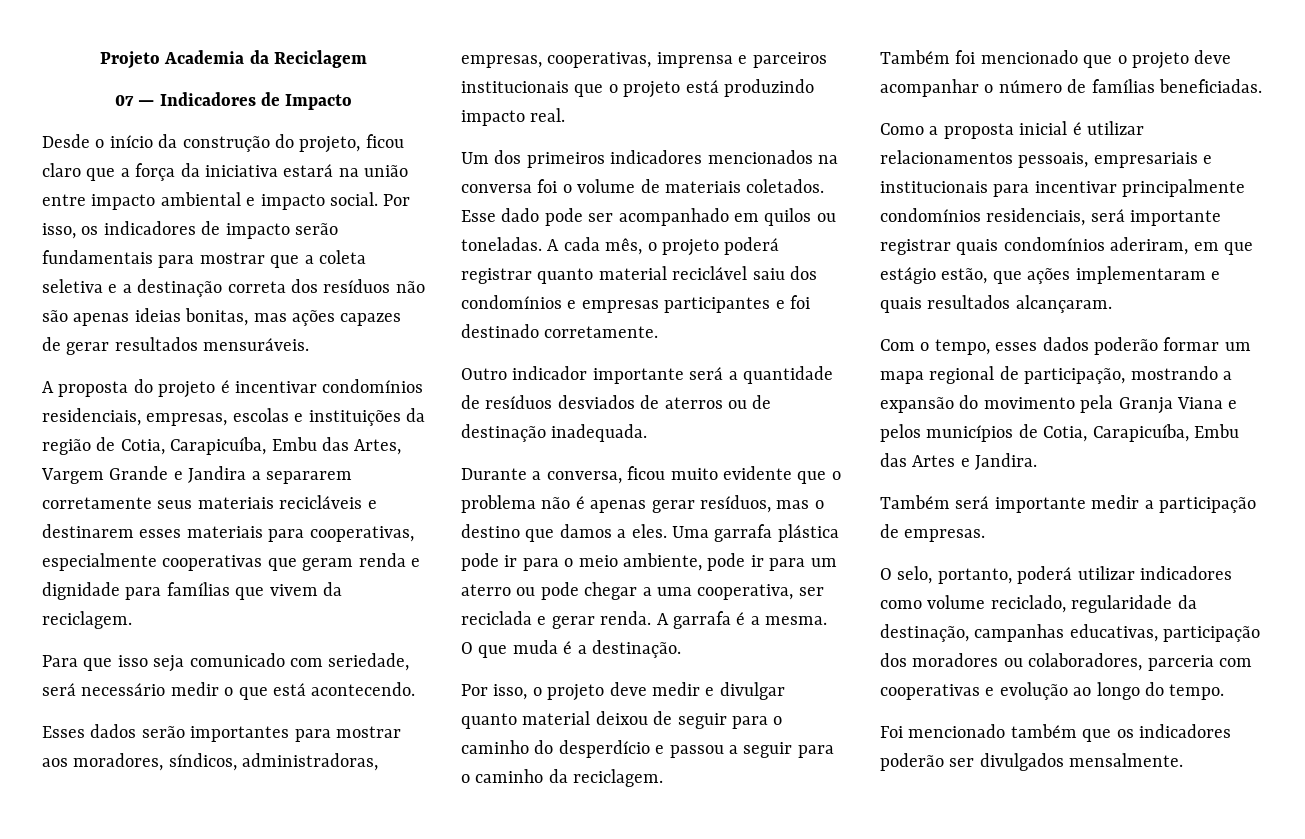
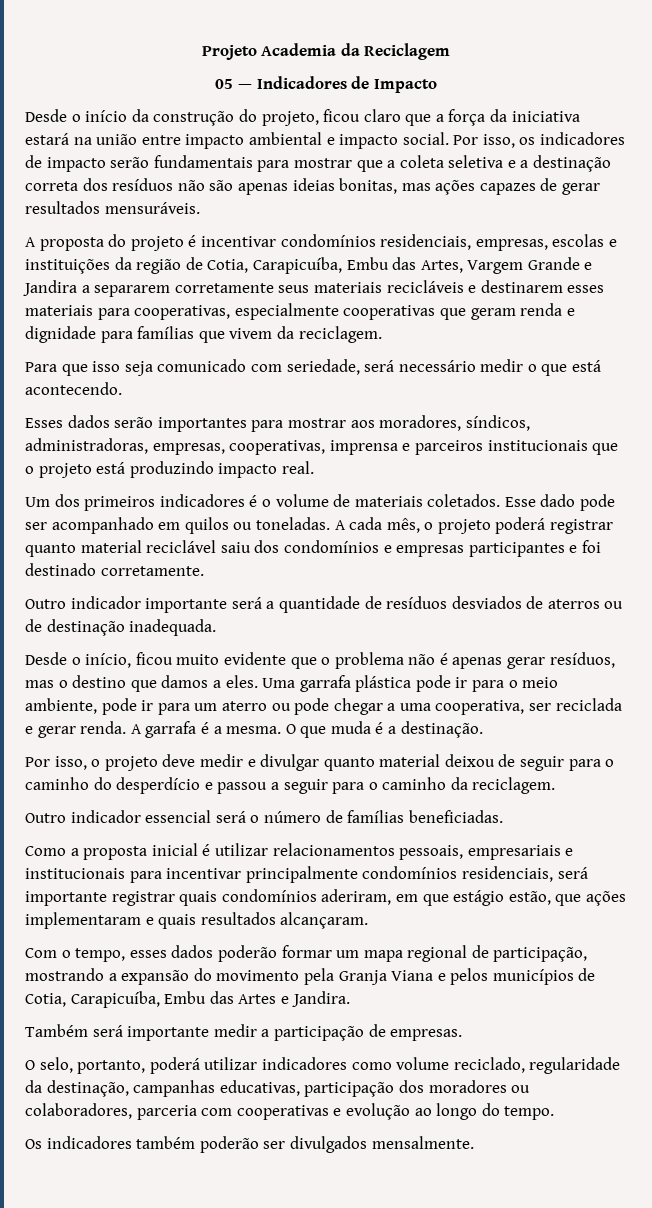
- 07 — Indicadores de Impacto
+ 05 — Indicadores de Impacto
- Um dos primeiros indicadores mencionados na conversa foi o volume de materiais coletados.
+ Um dos primeiros indicadores é o volume de materiais coletados.
- Durante a conversa, ficou muito evidente que o problema não é apenas gerar resíduos, mas o destino que damos a eles.
+ Desde o início, ficou muito evidente que o problema não é apenas gerar resíduos, mas o destino que damos a eles.
- Também foi mencionado que o projeto deve acompanhar o número de famílias beneficiadas.
+ Outro indicador essencial será o número de famílias beneficiadas.
- Foi mencionado também que os indicadores poderão ser divulgados mensalmente.
+ Os indicadores também poderão ser divulgados mensalmente.

